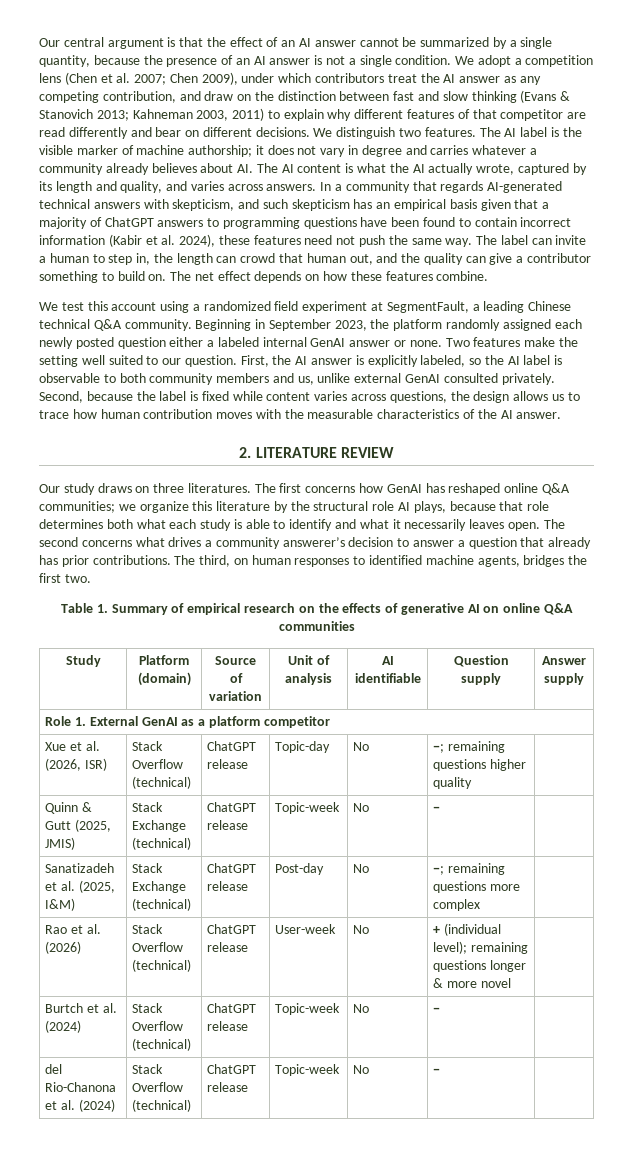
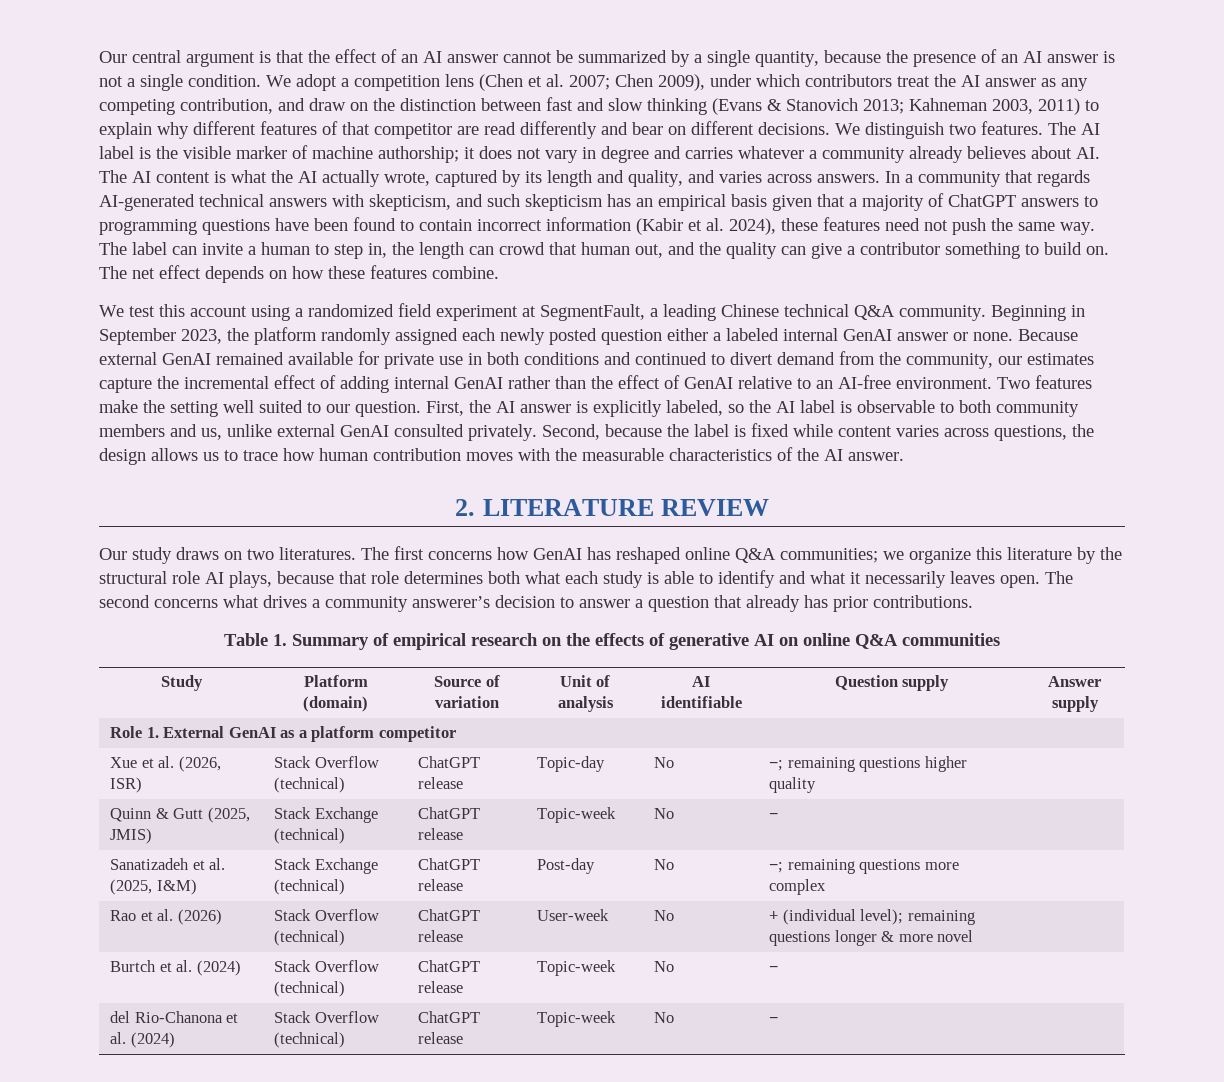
+ Because external GenAI remained available for private use in both conditions and continued to divert demand from the community, our estimates capture the incremental effect of adding internal GenAI rather than the effect of GenAI relative to an AI-free environment.
- Our study draws on three literatures.
+ Our study draws on two literatures.
- The third, on human responses to identified machine agents, bridges the first two.

